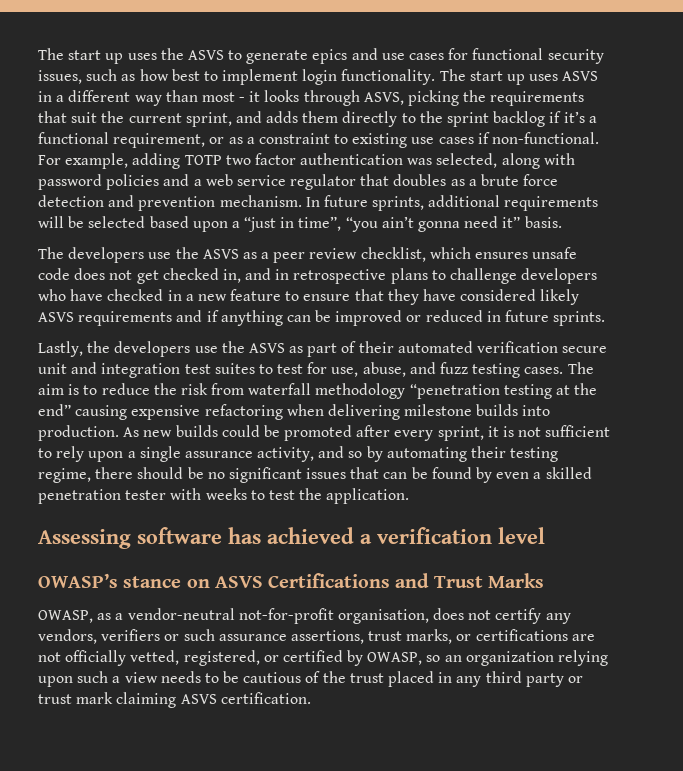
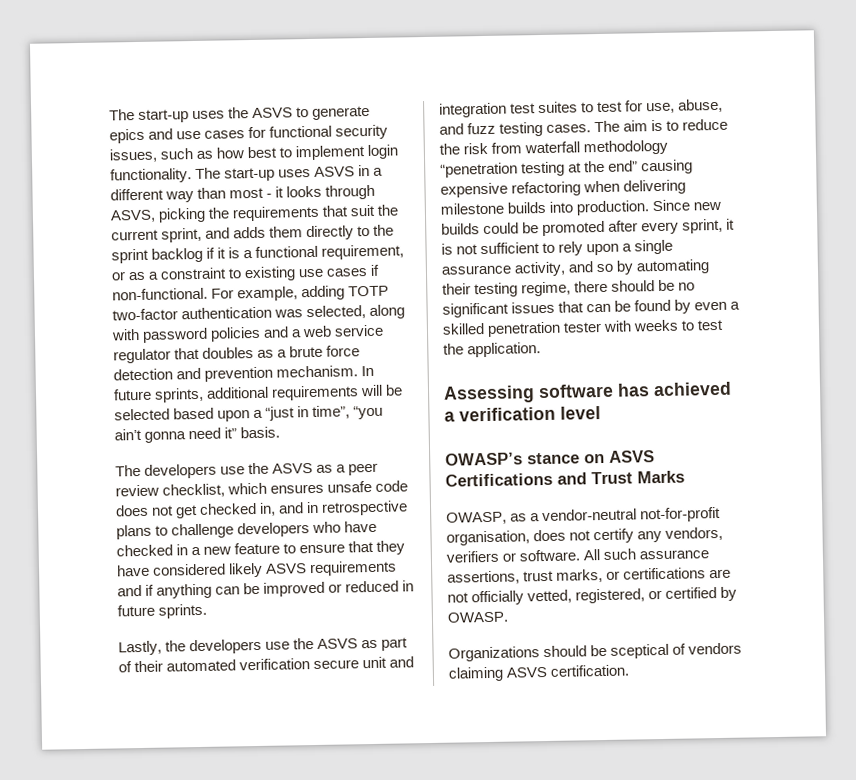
- The start up uses the ASVS to generate epics and use cases for functional security issues, such as how best to implement login functionality.
+ The start-up uses the ASVS to generate epics and use cases for functional security issues, such as how best to implement login functionality.
- The start up uses ASVS in a different way than most - it looks through ASVS, picking the requirements that suit the current sprint, and adds them directly to the sprint backlog if it’s a functional requirement, or as a constraint to existing use cases if non-functional.
+ The start-up uses ASVS in a different way than most - it looks through ASVS, picking the requirements that suit the current sprint, and adds them directly to the sprint backlog if it is a functional requirement, or as a constraint to existing use cases if non-functional.
- For example, adding TOTP two factor authentication was selected, along with password policies and a web service regulator that doubles as a brute force detection and prevention mechanism.
+ For example, adding TOTP two-factor authentication was selected, along with password policies and a web service regulator that doubles as a brute force detection and prevention mechanism.
- As new builds could be promoted after every sprint, it is not sufficient to rely upon a single assurance activity, and so by automating their testing regime, there should be no significant issues that can be found by even a skilled penetration tester with weeks to test the application.
+ Since new builds could be promoted after every sprint, it is not sufficient to rely upon a single assurance activity, and so by automating their testing regime, there should be no significant issues that can be found by even a skilled penetration tester with weeks to test the application.
- OWASP, as a vendor-neutral not-for-profit organisation, does not certify any vendors, verifiers or such assurance assertions, trust marks, or certifications are not officially vetted, registered, or certified by OWASP, so an organization relying upon such a view needs to be cautious of the trust placed in any third party or trust mark claiming ASVS certification.
+ OWASP, as a vendor-neutral not-for-profit organisation, does not certify any vendors, verifiers or software. All such assurance assertions, trust marks, or certifications are not officially vetted, registered, or certified by OWASP.
+ Organizations should be sceptical of vendors claiming ASVS certification.

